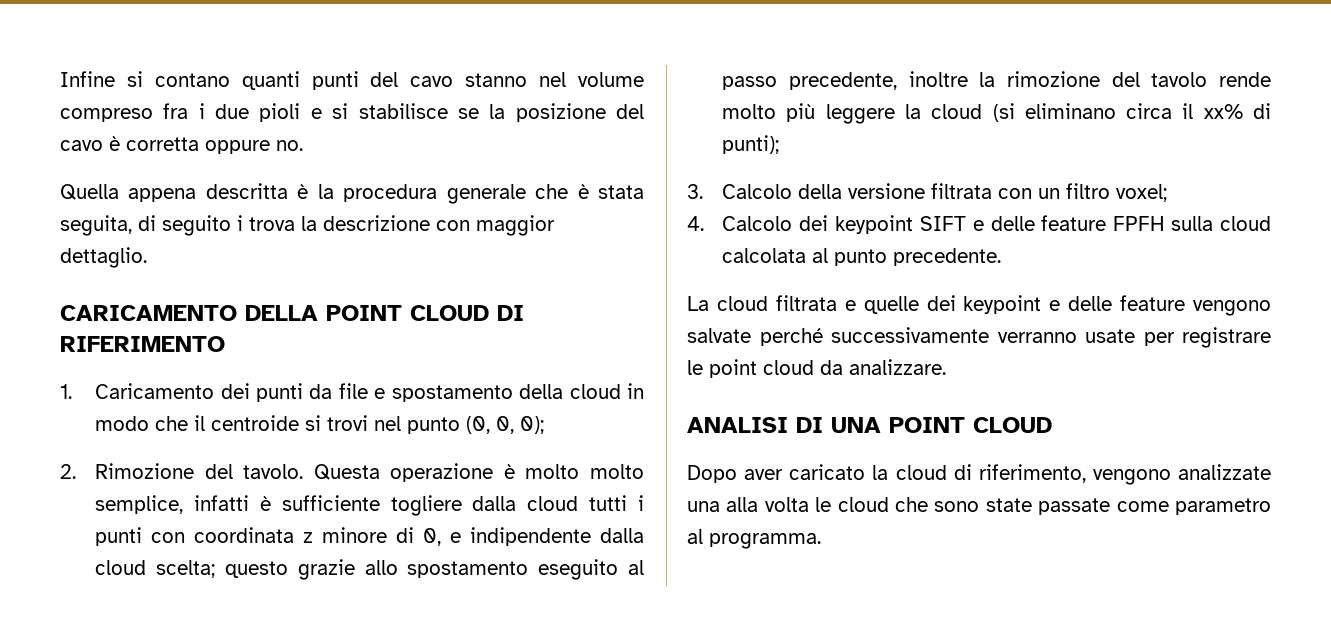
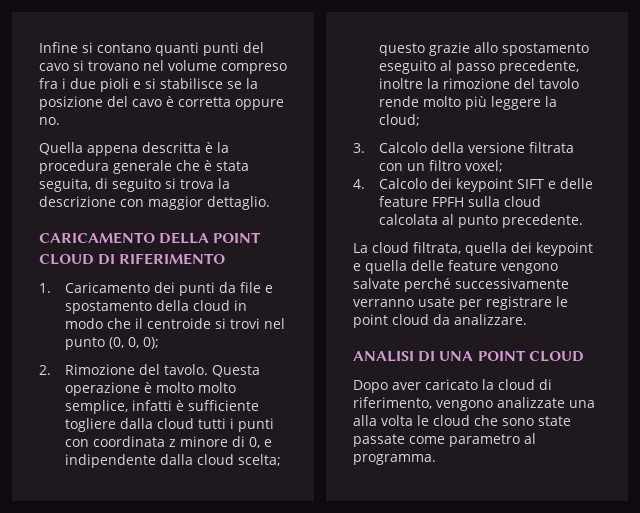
- Infine si contano quanti punti del cavo stanno nel volume compreso fra i due pioli e si stabilisce se la posizione del cavo è corretta oppure no.
+ Infine si contano quanti punti del cavo si trovano nel volume compreso fra i due pioli e si stabilisce se la posizione del cavo è corretta oppure no.
- Quella appena descritta è la procedura generale che è stata seguita, di seguito i trova la descrizione con maggior dettaglio.
+ Quella appena descritta è la procedura generale che è stata seguita, di seguito si trova la descrizione con maggior dettaglio.
- Questa operazione è molto molto semplice, infatti è sufficiente togliere dalla cloud tutti i punti con coordinata z minore di 0, e indipendente dalla cloud scelta; questo grazie allo spostamento eseguito al passo precedente, inoltre la rimozione del tavolo rende molto più leggere la cloud (si eliminano circa il xx% di punti);
+ Questa operazione è molto molto semplice, infatti è sufficiente togliere dalla cloud tutti i punti con coordinata z minore di 0, e indipendente dalla cloud scelta; questo grazie allo spostamento eseguito al passo precedente, inoltre la rimozione del tavolo rende molto più leggere la cloud;
- La cloud filtrata e quelle dei keypoint e delle feature vengono salvate perché successivamente verranno usate per registrare le point cloud da analizzare.
+ La cloud filtrata, quella dei keypoint e quella delle feature vengono salvate perché successivamente verranno usate per registrare le point cloud da analizzare.

